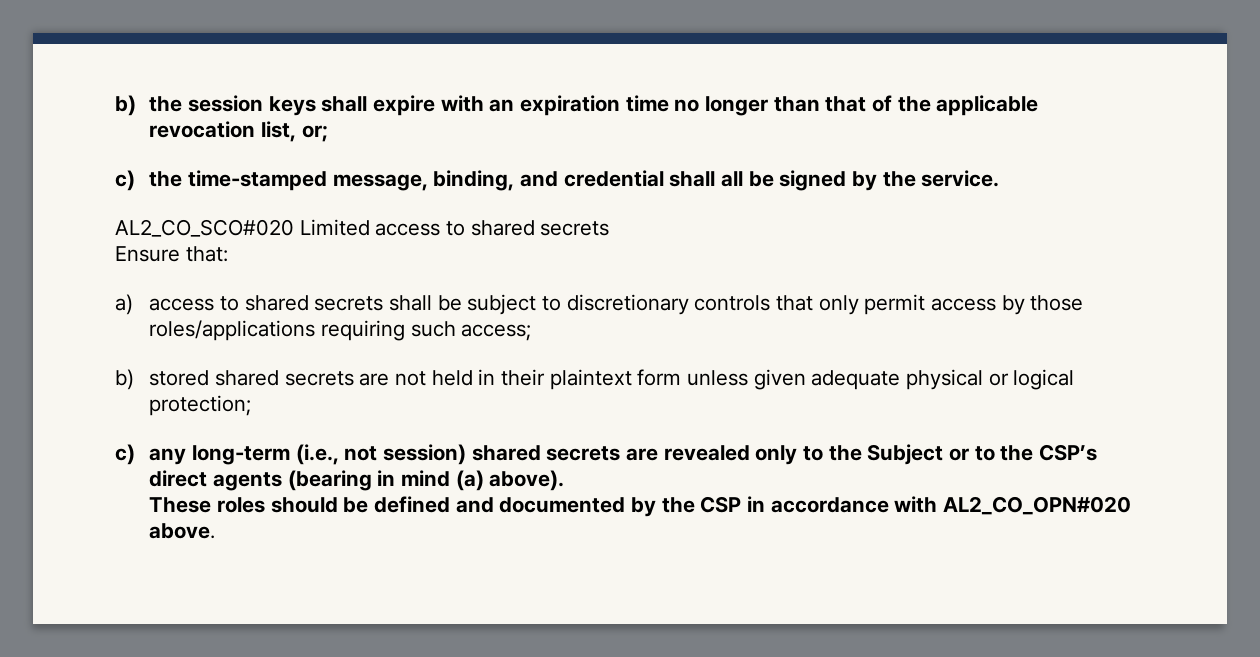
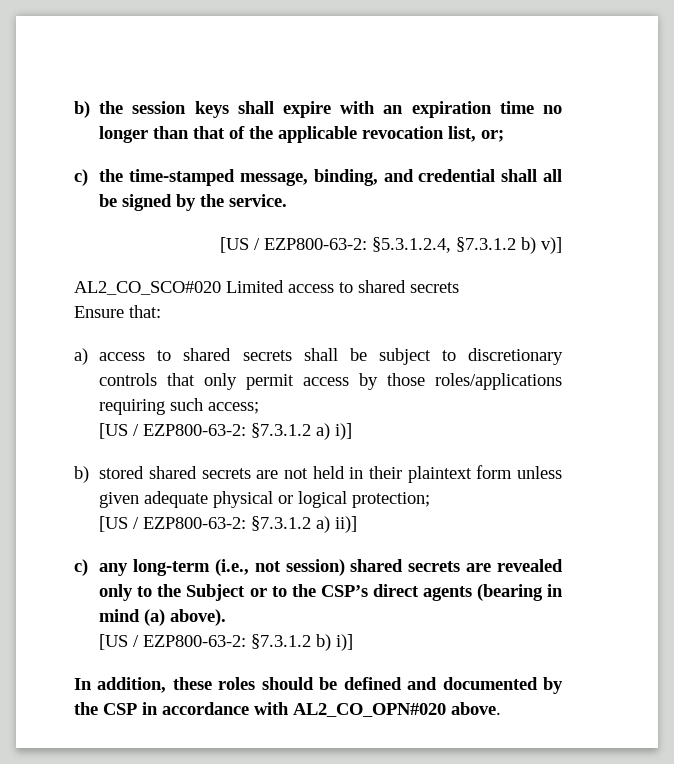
+ [US / EZP800-63-2: §5.3.1.2.4, §7.3.1.2 b) v)]
+ [US / EZP800-63-2: §7.3.1.2 a) i)]
+ [US / EZP800-63-2: §7.3.1.2 a) ii)]
- These roles should be defined and documented by the CSP in accordance with AL2_CO_OPN#020 above.
+ [US / EZP800-63-2: §7.3.1.2 b) i)]
+ In addition, these roles should be defined and documented by the CSP in accordance with AL2_CO_OPN#020 above.

